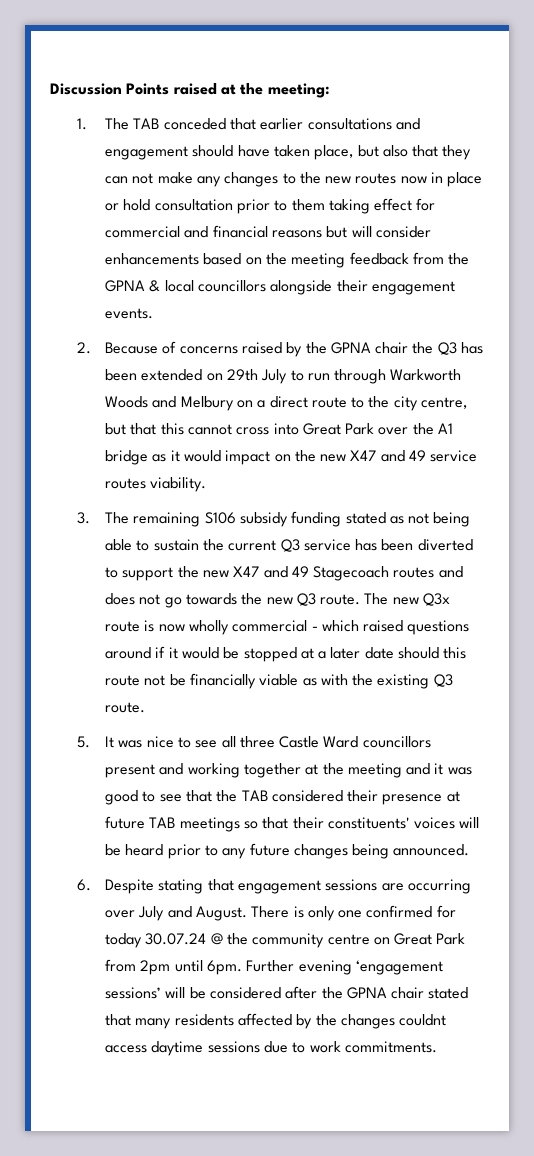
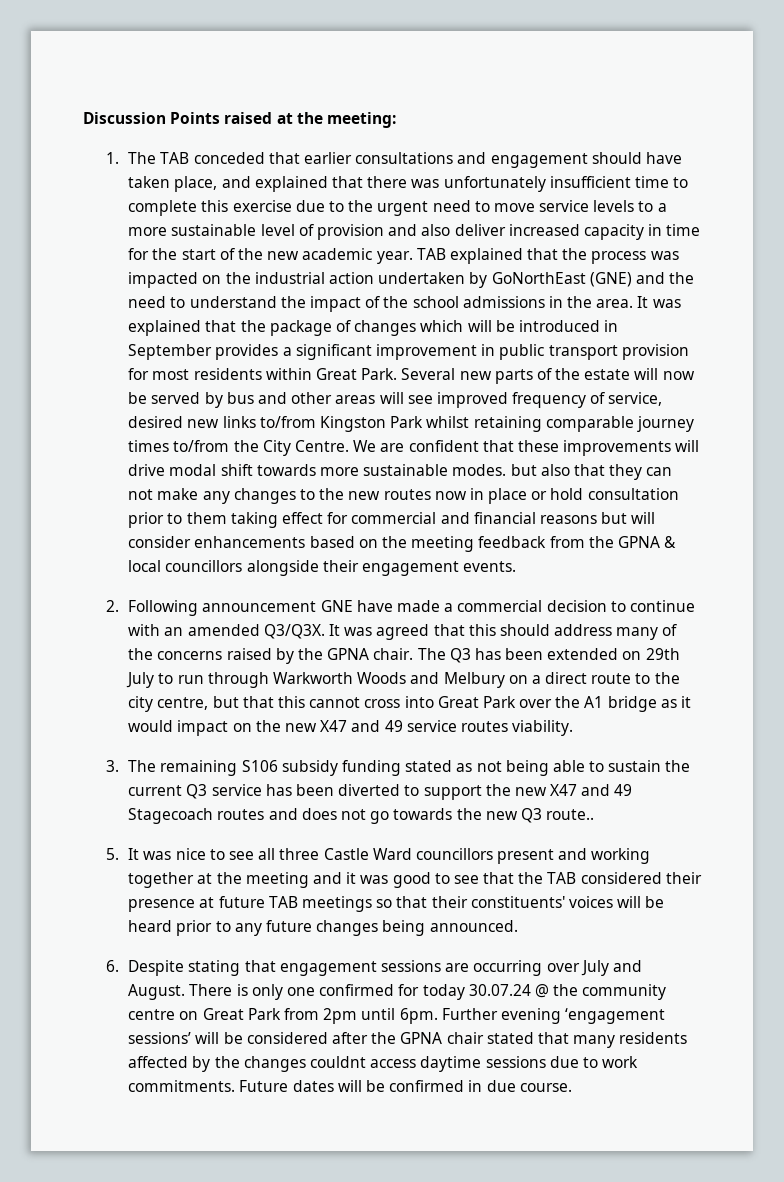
- 1. The TAB conceded that earlier consultations and engagement should have taken place, but also that they can not make any changes to the new routes now in place or hold consultation prior to them taking effect for commercial and financial reasons but will consider enhancements based on the meeting feedback from the GPNA & local councillors alongside their engagement events.
+ 1. The TAB conceded that earlier consultations and engagement should have taken place, and explained that there was unfortunately insufficient time to complete this exercise due to the urgent need to move service levels to a more sustainable level of provision and also deliver increased capacity in time for the start of the new academic year. TAB explained that the process was impacted on the industrial action undertaken by GoNorthEast (GNE) and the need to understand the impact of the school admissions in the area. It was explained that the package of changes which will be introduced in September provides a significant improvement in public transport provision for most residents within Great Park. Several new parts of the estate will now be served by bus and other areas will see improved frequency of service, desired new links to/from Kingston Park whilst retaining comparable journey times to/from the City Centre. We are confident that these improvements will drive modal shift towards more sustainable modes. but also that they can not make any changes to the new routes now in place or hold consultation prior to them taking effect for commercial and financial reasons but will consider enhancements based on the meeting feedback from the GPNA & local councillors alongside their engagement events.
- 2. Because of concerns raised by the GPNA chair the Q3 has been extended on 29th July to run through Warkworth Woods and Melbury on a direct route to the city centre, but that this cannot cross into Great Park over the A1 bridge as it would impact on the new X47 and 49 service routes viability.
+ 2. Following announcement GNE have made a commercial decision to continue with an amended Q3/Q3X. It was agreed that this should address many of the concerns raised by the GPNA chair. The Q3 has been extended on 29th July to run through Warkworth Woods and Melbury on a direct route to the city centre, but that this cannot cross into Great Park over the A1 bridge as it would impact on the new X47 and 49 service routes viability.
- 3. The remaining S106 subsidy funding stated as not being able to sustain the current Q3 service has been diverted to support the new X47 and 49 Stagecoach routes and does not go towards the new Q3 route. The new Q3x route is now wholly commercial - which raised questions around if it would be stopped at a later date should this route not be financially viable as with the existing Q3 route.
+ 3. The remaining S106 subsidy funding stated as not being able to sustain the current Q3 service has been diverted to support the new X47 and 49 Stagecoach routes and does not go towards the new Q3 route..
+ Future dates will be confirmed in due course.

